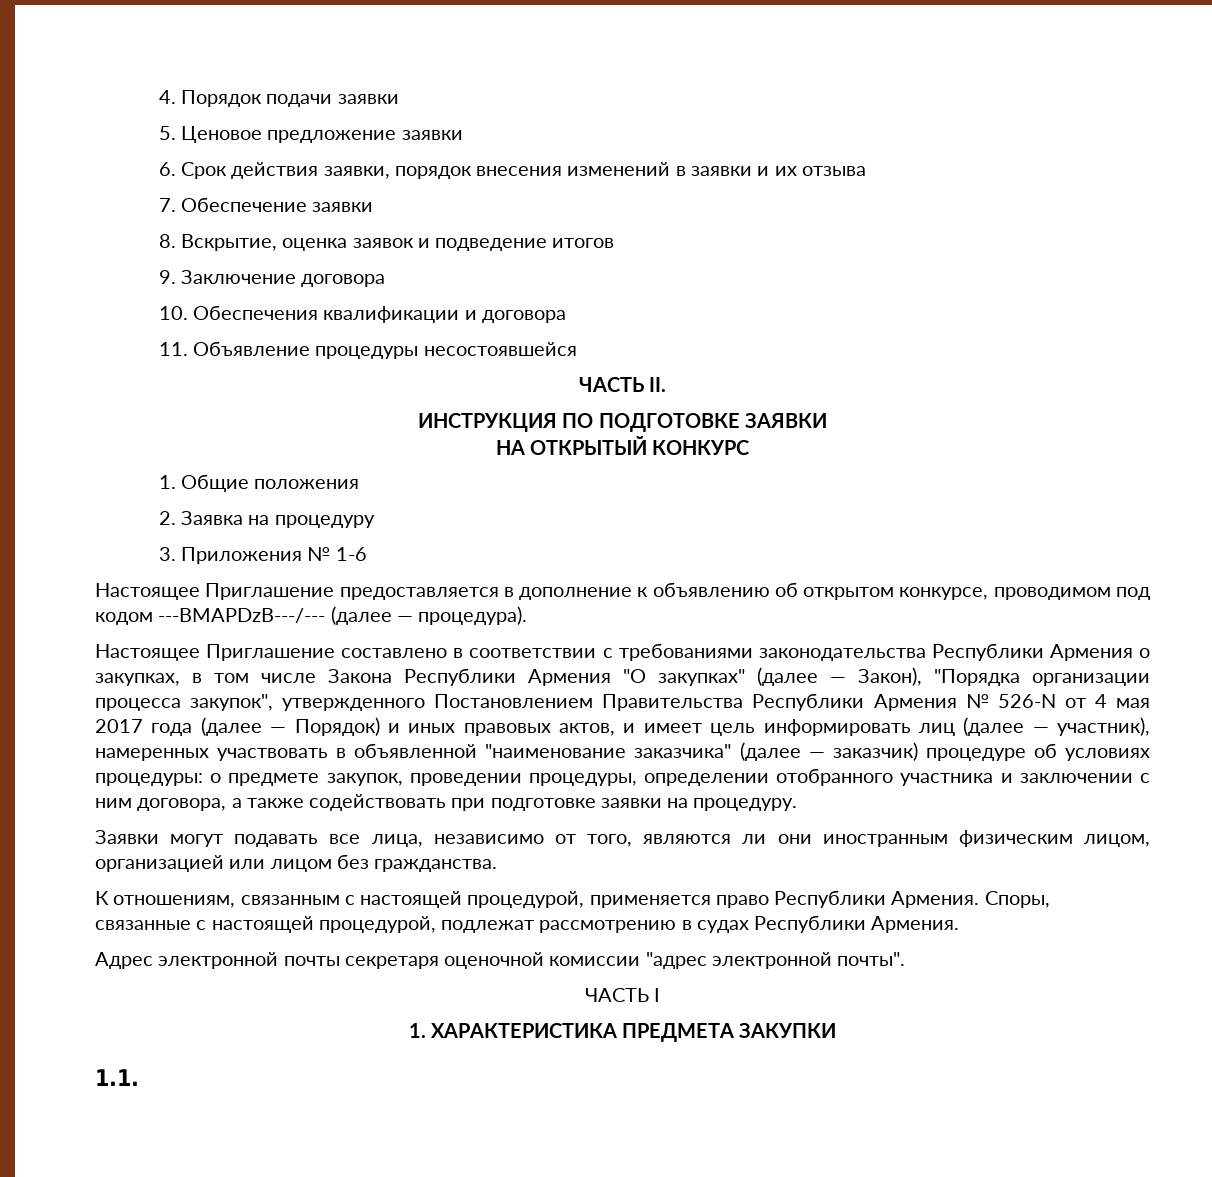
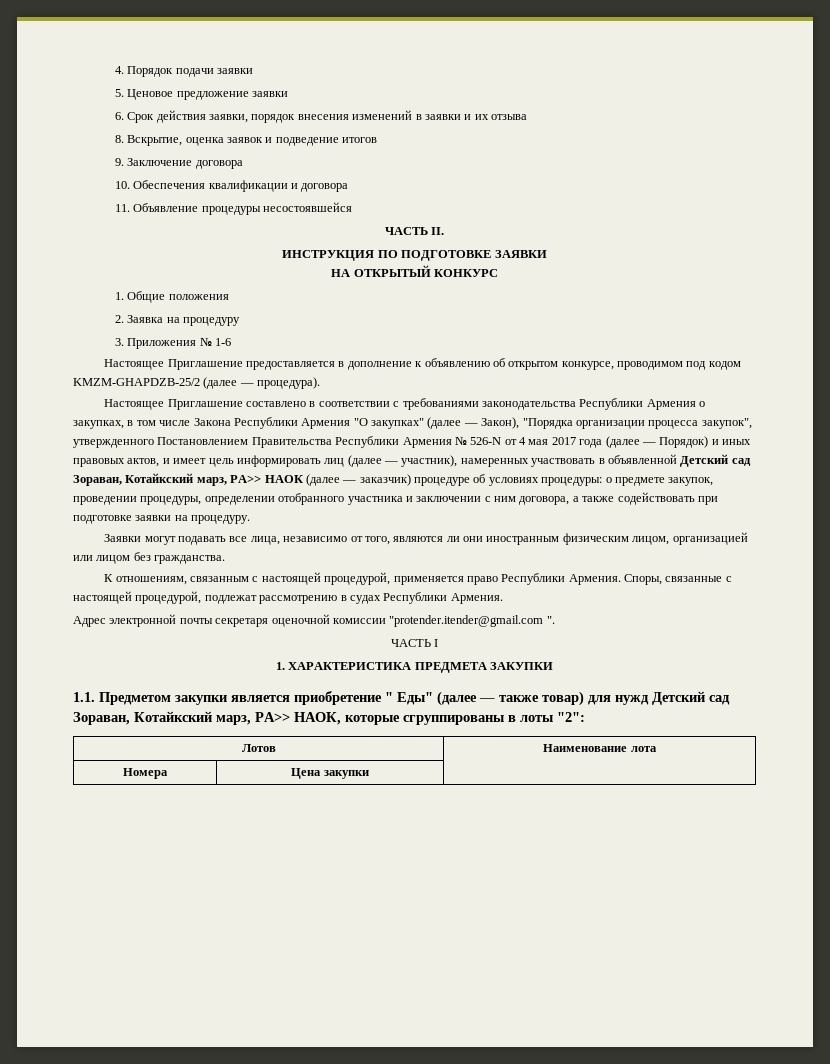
- 7. Обеспечение заявки
- Настоящее Приглашение предоставляется в дополнение к объявлению об открытом конкурсе, проводимом под кодом ---BMAPDzB---/--- (далее — процедура).
+ Настоящее Приглашение предоставляется в дополнение к объявлению об открытом конкурсе, проводимом под кодом KMZM-GHAPDZB-25/2 (далее — процедура).
- Настоящее Приглашение составлено в соответствии с требованиями законодательства Республики Армения о закупках, в том числе Закона Республики Армения "О закупках" (далее — Закон), "Порядка организации процесса закупок", утвержденного Постановлением Правительства Республики Армения № 526-N от 4 мая 2017 года (далее — Порядок) и иных правовых актов, и имеет цель информировать лиц (далее — участник), намеренных участвовать в объявленной "наименование заказчика" (далее — заказчик) процедуре об условиях процедуры:
+ Настоящее Приглашение составлено в соответствии с требованиями законодательства Республики Армения о закупках, в том числе Закона Республики Армения "О закупках" (далее — Закон), "Порядка организации процесса закупок", утвержденного Постановлением Правительства Республики Армения № 526-N от 4 мая 2017 года (далее — Порядок) и иных правовых актов, и имеет цель информировать лиц (далее — участник), намеренных участвовать в объявленной Детский сад Зораван, Котайкский марз, РА>> НАОК (далее — заказчик) процедуре об условиях процедуры:
- Адрес электронной почты секретаря оценочной комиссии "адрес электронной почты".
+ Адрес электронной почты секретаря оценочной комиссии "protender.itender@gmail.com ".
- 1.1.
+ 1.1. Предметом закупки является приобретение " Еды" (далее — также товар) для нужд Детский сад Зораван, Котайкский марз, РА>> НАОК, которые сгруппированы в лоты "2":
+ Лотов | Наименование лота
+ Номера | Цена закупки |

